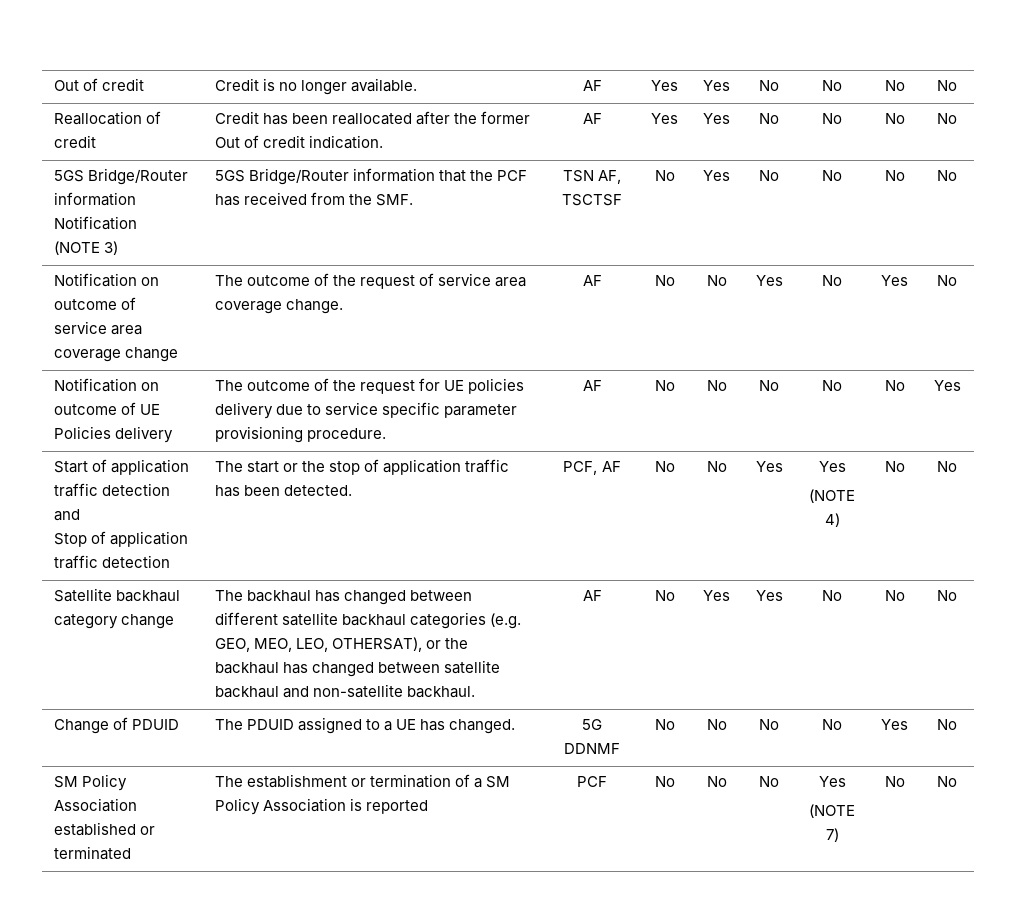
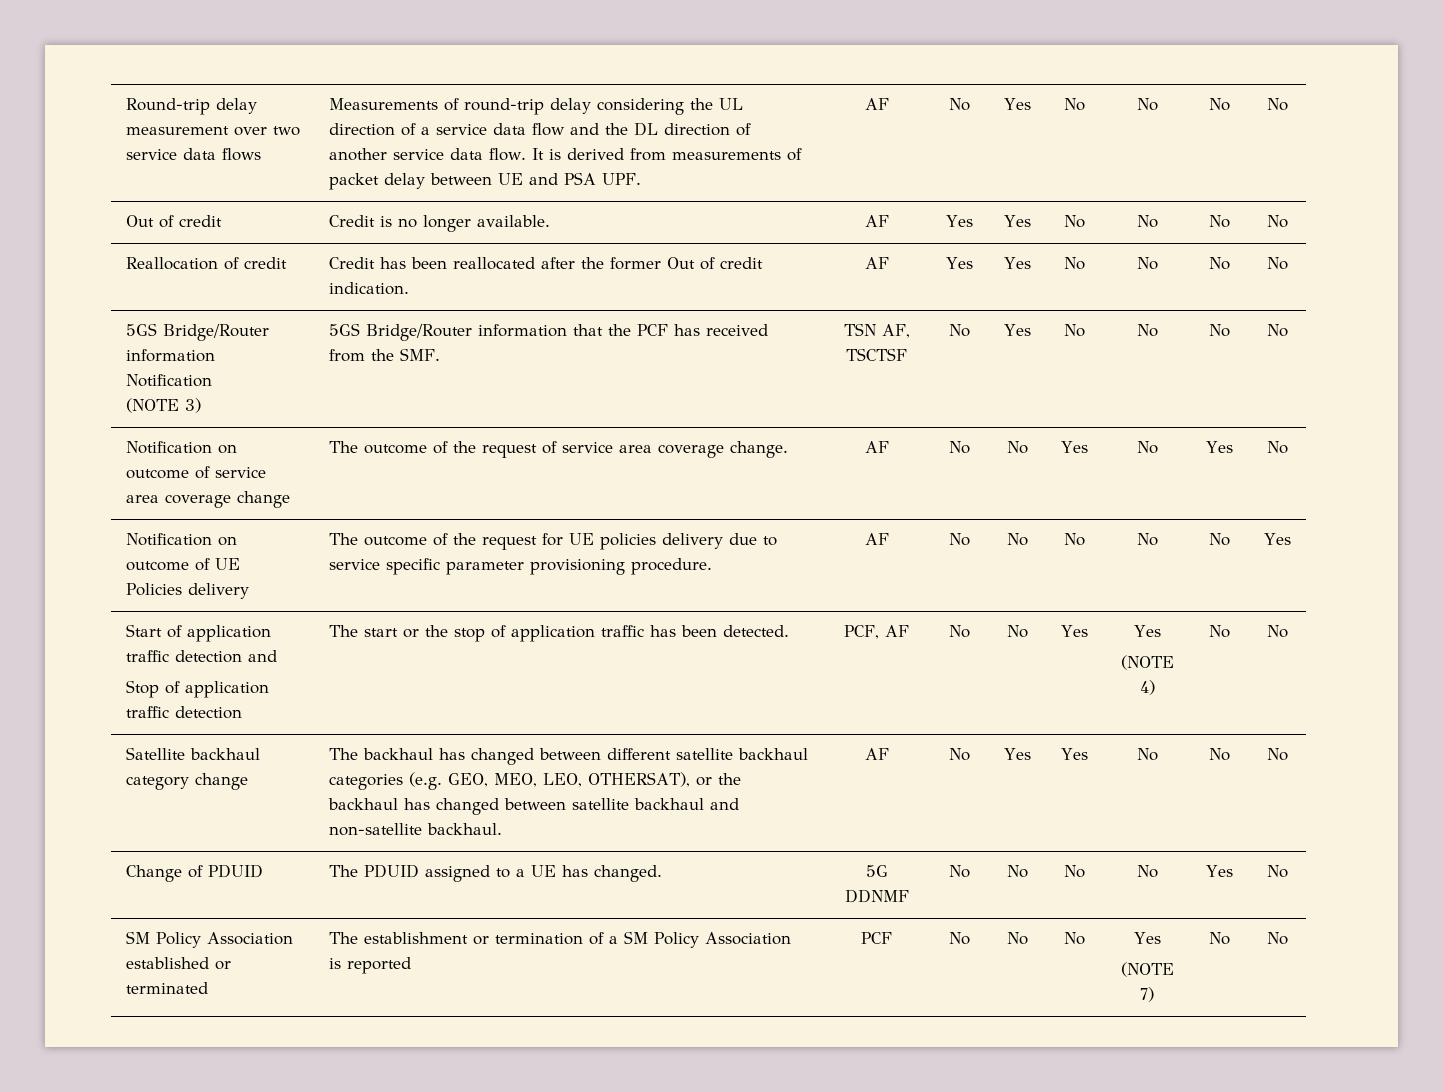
+ Round-trip delay measurement over two service data flows | Measurements of round-trip delay considering the UL direction of a service data flow and the DL direction of another service data flow. It is derived from measurements of packet delay between UE and PSA UPF. | AF | No | Yes | No | No | No | No

